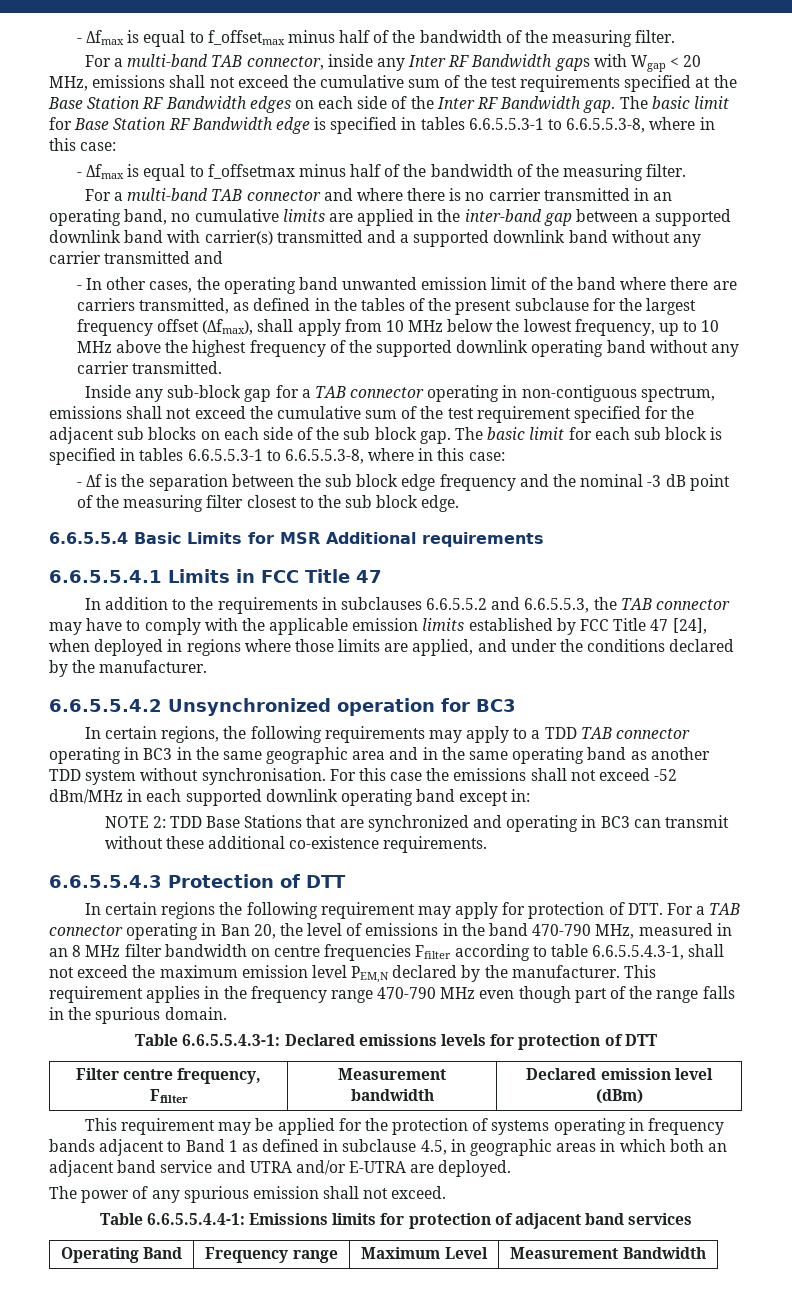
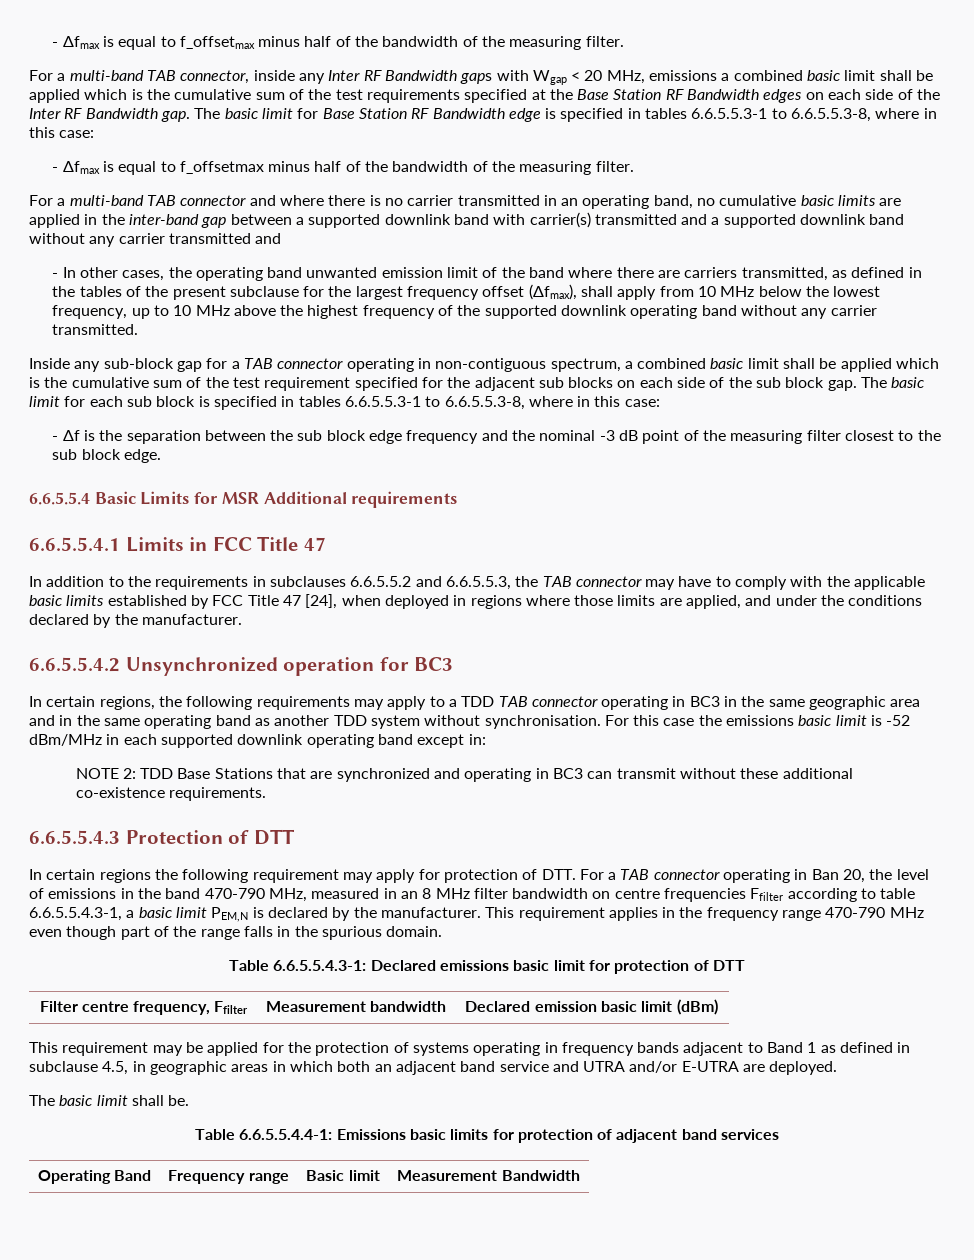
- For a multi-band TAB connector, inside any Inter RF Bandwidth gaps with Wgap < 20 MHz, emissions shall not exceed the cumulative sum of the test requirements specified at the Base Station RF Bandwidth edges on each side of the Inter RF Bandwidth gap.
+ For a multi-band TAB connector, inside any Inter RF Bandwidth gaps with Wgap < 20 MHz, emissions a combined basic limit shall be applied which is the cumulative sum of the test requirements specified at the Base Station RF Bandwidth edges on each side of the Inter RF Bandwidth gap.
- For a multi-band TAB connector and where there is no carrier transmitted in an operating band, no cumulative limits are applied in the inter-band gap between a supported downlink band with carrier(s) transmitted and a supported downlink band without any carrier transmitted and
+ For a multi-band TAB connector and where there is no carrier transmitted in an operating band, no cumulative basic limits are applied in the inter-band gap between a supported downlink band with carrier(s) transmitted and a supported downlink band without any carrier transmitted and
- Inside any sub-block gap for a TAB connector operating in non-contiguous spectrum, emissions shall not exceed the cumulative sum of the test requirement specified for the adjacent sub blocks on each side of the sub block gap.
+ Inside any sub-block gap for a TAB connector operating in non-contiguous spectrum, a combined basic limit shall be applied which is the cumulative sum of the test requirement specified for the adjacent sub blocks on each side of the sub block gap.
- In addition to the requirements in subclauses 6.6.5.5.2 and 6.6.5.5.3, the TAB connector may have to comply with the applicable emission limits established by FCC Title 47 [24], when deployed in regions where those limits are applied, and under the conditions declared by the manufacturer.
+ In addition to the requirements in subclauses 6.6.5.5.2 and 6.6.5.5.3, the TAB connector may have to comply with the applicable basic limits established by FCC Title 47 [24], when deployed in regions where those limits are applied, and under the conditions declared by the manufacturer.
- For this case the emissions shall not exceed -52 dBm/MHz in each supported downlink operating band except in:
+ For this case the emissions basic limit is -52 dBm/MHz in each supported downlink operating band except in:
- In certain regions the following requirement may apply for protection of DTT. For a TAB connector operating in Ban 20, the level of emissions in the band 470-790 MHz, measured in an 8 MHz filter bandwidth on centre frequencies Ffilter according to table 6.6.5.5.4.3-1, shall not exceed the maximum emission level PEM,N declared by the manufacturer.
+ In certain regions the following requirement may apply for protection of DTT. For a TAB connector operating in Ban 20, the level of emissions in the band 470-790 MHz, measured in an 8 MHz filter bandwidth on centre frequencies Ffilter according to table 6.6.5.5.4.3-1, a basic limit PEM,N is declared by the manufacturer.
- Table 6.6.5.5.4.3-1: Declared emissions levels for protection of DTT
+ Table 6.6.5.5.4.3-1: Declared emissions basic limit for protection of DTT
- Filter centre frequency, Ffilter | Measurement bandwidth | Declared emission level (dBm)
+ Filter centre frequency, Ffilter | Measurement bandwidth | Declared emission basic limit (dBm)
- The power of any spurious emission shall not exceed.
+ The basic limit shall be.
- Table 6.6.5.5.4.4-1: Emissions limits for protection of adjacent band services
+ Table 6.6.5.5.4.4-1: Emissions basic limits for protection of adjacent band services
- Operating Band | Frequency range | Maximum Level | Measurement Bandwidth
+ Operating Band | Frequency range | Basic limit | Measurement Bandwidth

